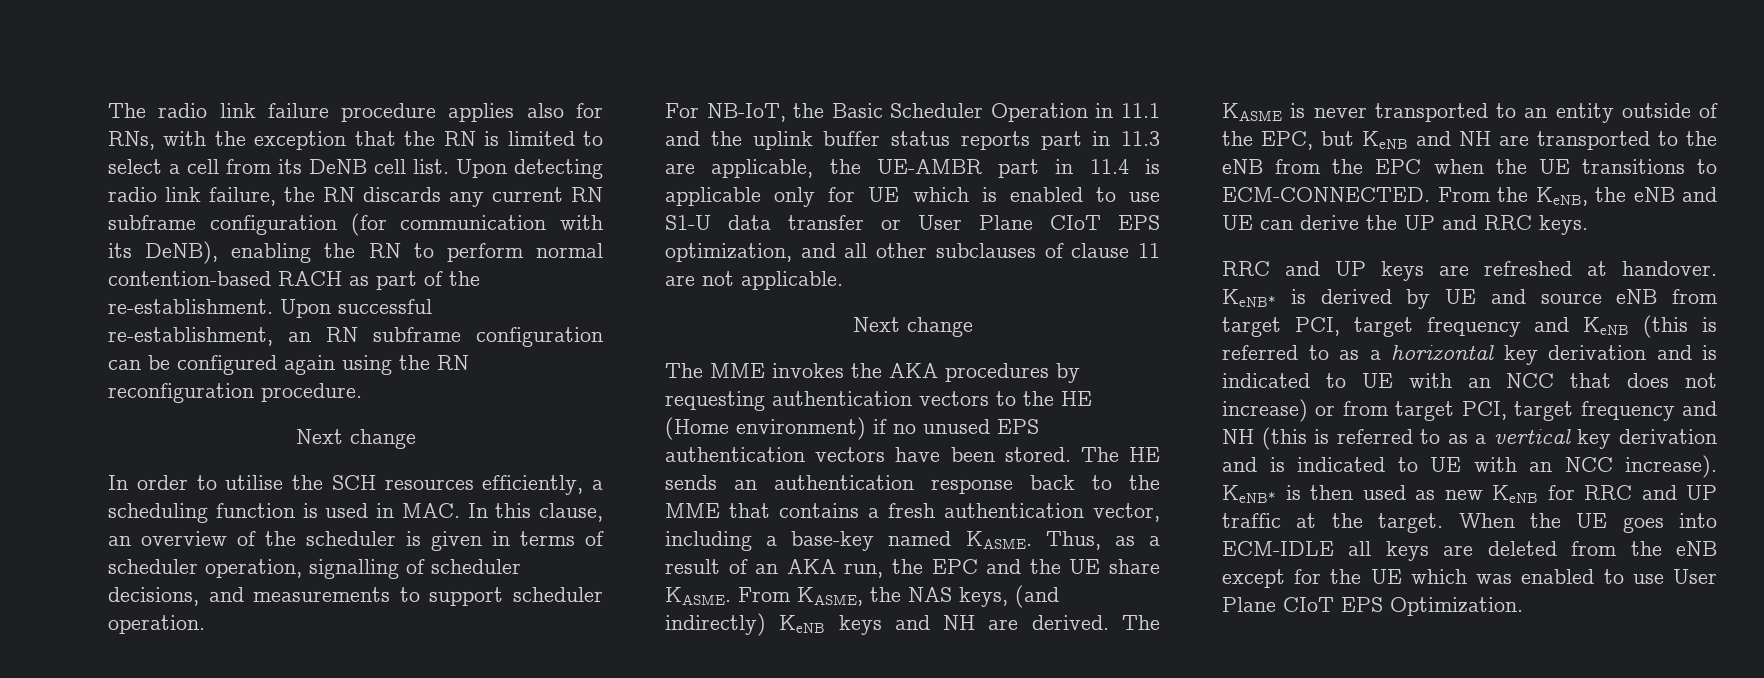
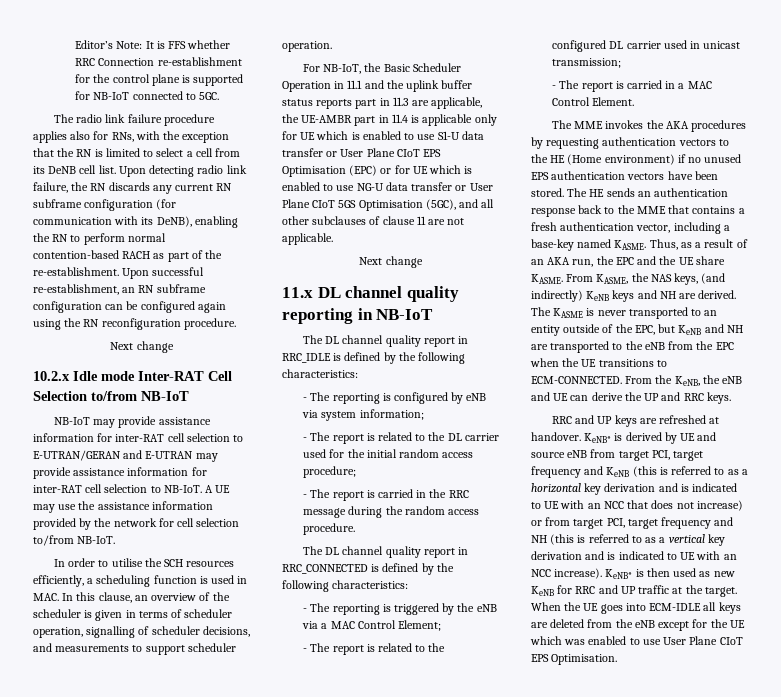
+ Editor’s Note: It is FFS whether RRC Connection re-establishment for the control plane is supported for NB-IoT connected to 5GC.
+ 10.2.x Idle mode Inter-RAT Cell Selection to/from NB-IoT
+ NB-IoT may provide assistance information for inter-RAT cell selection to E-UTRAN/GERAN and E-UTRAN may provide assistance information for inter-RAT cell selection to NB-IoT. A UE may use the assistance information provided by the network for cell selection to/from NB-IoT.
- For NB-IoT, the Basic Scheduler Operation in 11.1 and the uplink buffer status reports part in 11.3 are applicable, the UE-AMBR part in 11.4 is applicable only for UE which is enabled to use S1-U data transfer or User Plane CIoT EPS optimization, and all other subclauses of clause 11 are not applicable.
+ For NB-IoT, the Basic Scheduler Operation in 11.1 and the uplink buffer status reports part in 11.3 are applicable, the UE-AMBR part in 11.4 is applicable only for UE which is enabled to use S1-U data transfer or User Plane CIoT EPS Optimisation (EPC) or for UE which is enabled to use NG-U data transfer or User Plane CIoT 5GS Optimisation (5GC), and all other subclauses of clause 11 are not applicable.
+ 11.x DL channel quality reporting in NB-IoT
+ The DL channel quality report in RRC_IDLE is defined by the following characteristics:
+ - The reporting is configured by eNB via system information;
+ - The report is related to the DL carrier used for the initial random access procedure;
+ - The report is carried in the RRC message during the random access procedure.
+ The DL channel quality report in RRC_CONNECTED is defined by the following characteristics:
+ - The reporting is triggered by the eNB via a MAC Control Element;
+ - The report is related to the configured DL carrier used in unicast transmission;
+ - The report is carried in a MAC Control Element.
- When the UE goes into ECM-IDLE all keys are deleted from the eNB except for the UE which was enabled to use User Plane CIoT EPS Optimization.
+ When the UE goes into ECM-IDLE all keys are deleted from the eNB except for the UE which was enabled to use User Plane CIoT EPS Optimisation.

